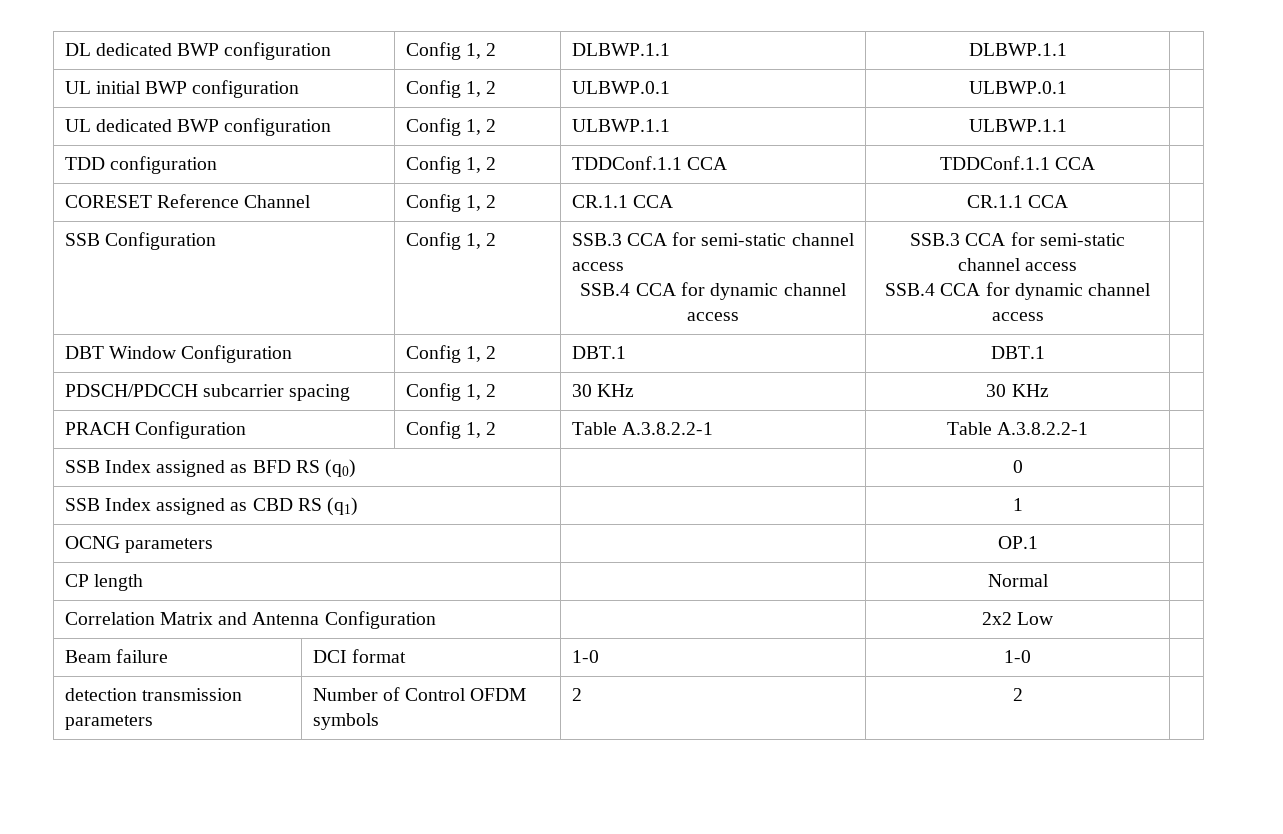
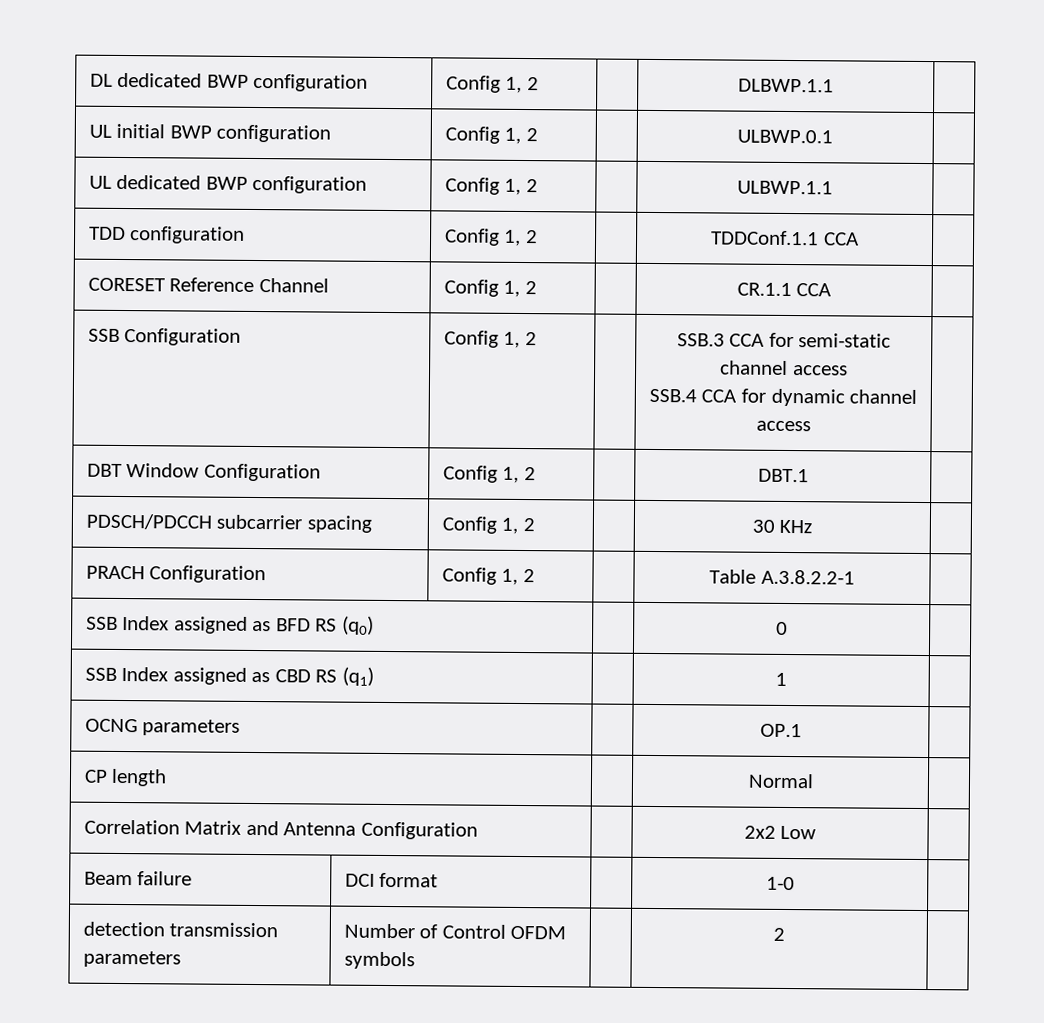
- DL dedicated BWP configuration | Config 1, 2 | DLBWP.1.1 | DLBWP.1.1 |
+ DL dedicated BWP configuration | Config 1, 2 | | DLBWP.1.1 |
- UL initial BWP configuration | Config 1, 2 | ULBWP.0.1 | ULBWP.0.1 |
+ UL initial BWP configuration | Config 1, 2 | | ULBWP.0.1 |
- UL dedicated BWP configuration | Config 1, 2 | ULBWP.1.1 | ULBWP.1.1 |
+ UL dedicated BWP configuration | Config 1, 2 | | ULBWP.1.1 |
- TDD configuration | Config 1, 2 | TDDConf.1.1 CCA | TDDConf.1.1 CCA |
+ TDD configuration | Config 1, 2 | | TDDConf.1.1 CCA |
- CORESET Reference Channel | Config 1, 2 | CR.1.1 CCA | CR.1.1 CCA |
+ CORESET Reference Channel | Config 1, 2 | | CR.1.1 CCA |
- SSB Configuration | Config 1, 2 | SSB.3 CCA for semi-static channel access
- SSB.4 CCA for dynamic channel access | SSB.3 CCA for semi-static channel access
+ SSB Configuration | Config 1, 2 | | SSB.3 CCA for semi-static channel access
- DBT Window Configuration | Config 1, 2 | DBT.1 | DBT.1 |
+ DBT Window Configuration | Config 1, 2 | | DBT.1 |
- PDSCH/PDCCH subcarrier spacing | Config 1, 2 | 30 KHz | 30 KHz |
+ PDSCH/PDCCH subcarrier spacing | Config 1, 2 | | 30 KHz |
- PRACH Configuration | Config 1, 2 | Table A.3.8.2.2-1 | Table A.3.8.2.2-1 |
+ PRACH Configuration | Config 1, 2 | | Table A.3.8.2.2-1 |
- Beam failure | DCI format | 1-0 | 1-0 |
+ Beam failure | DCI format | | 1-0 |
- detection transmission parameters | Number of Control OFDM symbols | 2 | 2 |
+ detection transmission parameters | Number of Control OFDM symbols | | 2 |

